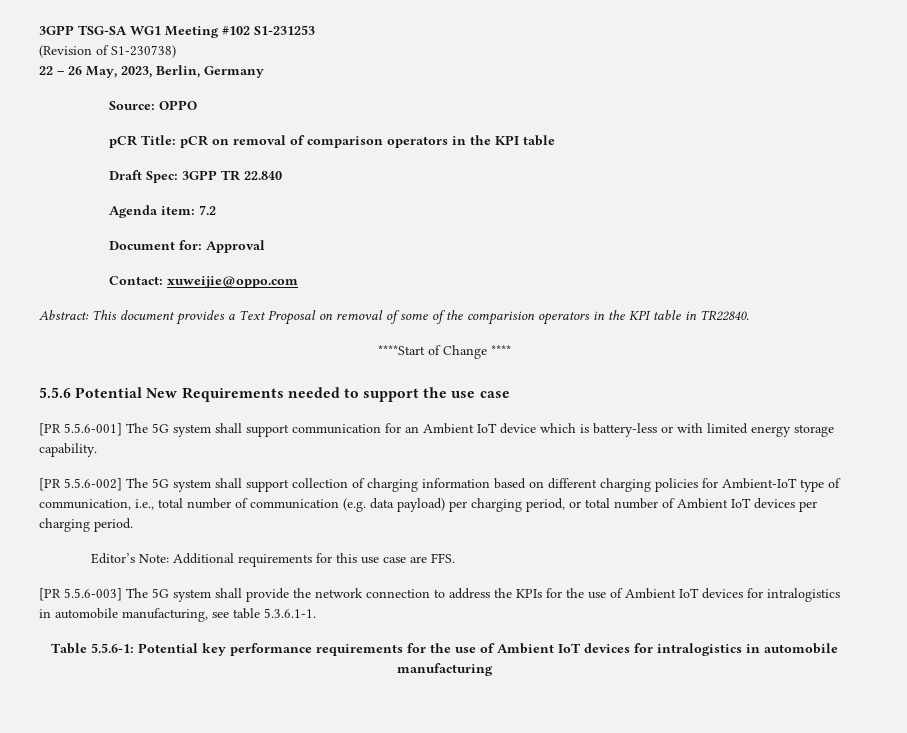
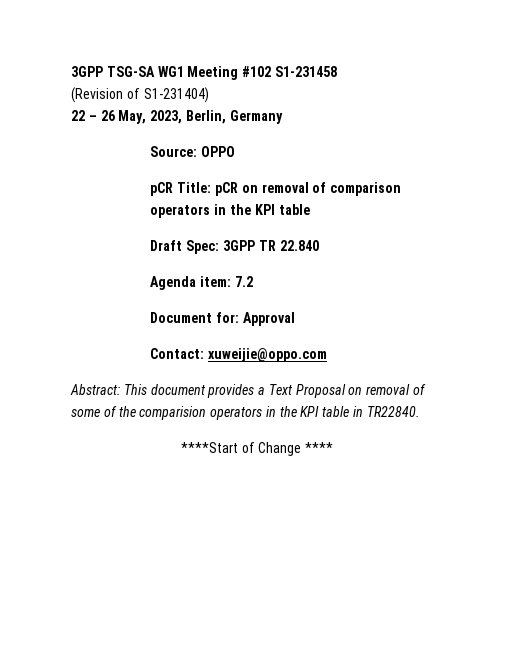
- 3GPP TSG-SA WG1 Meeting #102 S1-231253
+ 3GPP TSG-SA WG1 Meeting #102 S1-231458
- (Revision of S1-230738)
+ (Revision of S1-231404)
- 5.5.6 Potential New Requirements needed to support the use case
- [PR 5.5.6-001] The 5G system shall support communication for an Ambient IoT device which is battery-less or with limited energy storage capability.
- [PR 5.5.6-002] The 5G system shall support collection of charging information based on different charging policies for Ambient-IoT type of communication, i.e., total number of communication (e.g. data payload) per charging period, or total number of Ambient IoT devices per charging period.
- Editor’s Note: Additional requirements for this use case are FFS.
- [PR 5.5.6-003] The 5G system shall provide the network connection to address the KPIs for the use of Ambient IoT devices for intralogistics in automobile manufacturing, see table 5.3.6.1-1.
- Table 5.5.6-1: Potential key performance requirements for the use of Ambient IoT devices for intralogistics in automobile manufacturing

